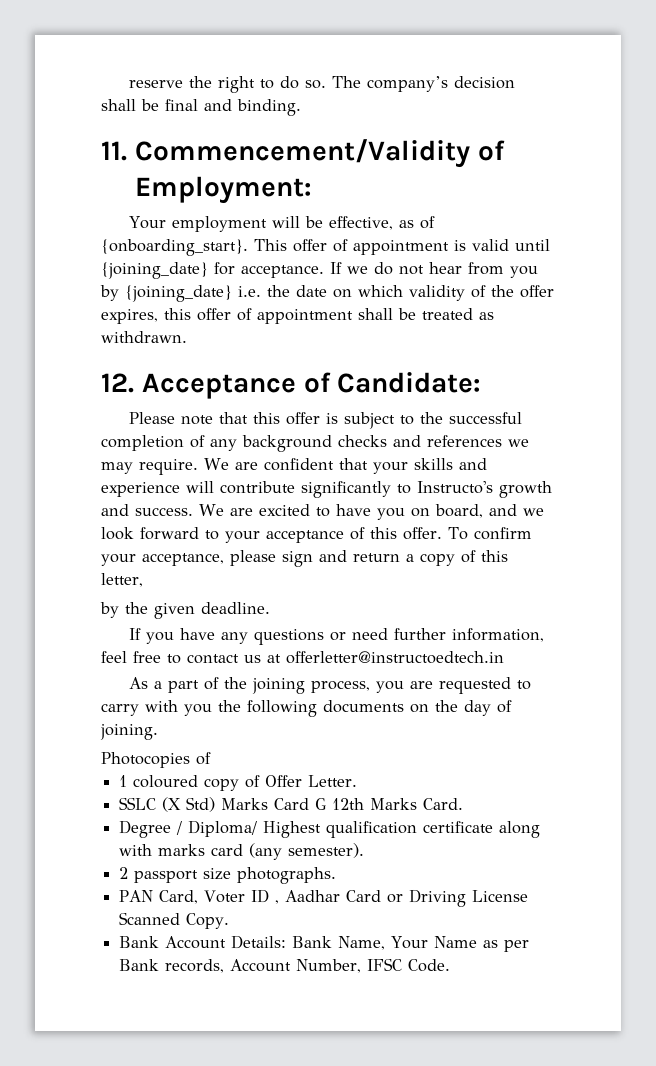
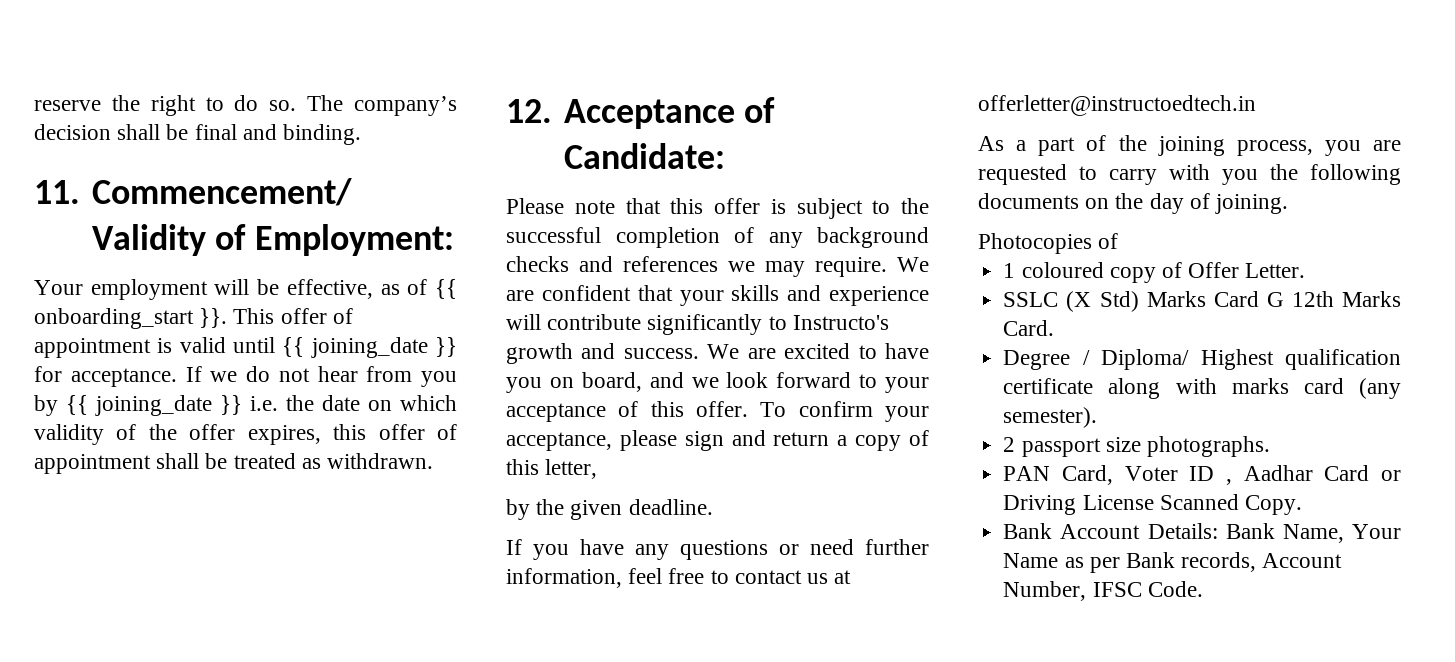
- Your employment will be effective, as of {onboarding_start}.
+ Your employment will be effective, as of {{ onboarding_start }}.
- This offer of appointment is valid until {joining_date} for acceptance.
+ This offer of appointment is valid until {{ joining_date }} for acceptance.
- If we do not hear from you by {joining_date} i.e. the date on which validity of the offer expires, this offer of appointment shall be treated as withdrawn.
+ If we do not hear from you by {{ joining_date }} i.e. the date on which validity of the offer expires, this offer of appointment shall be treated as withdrawn.

